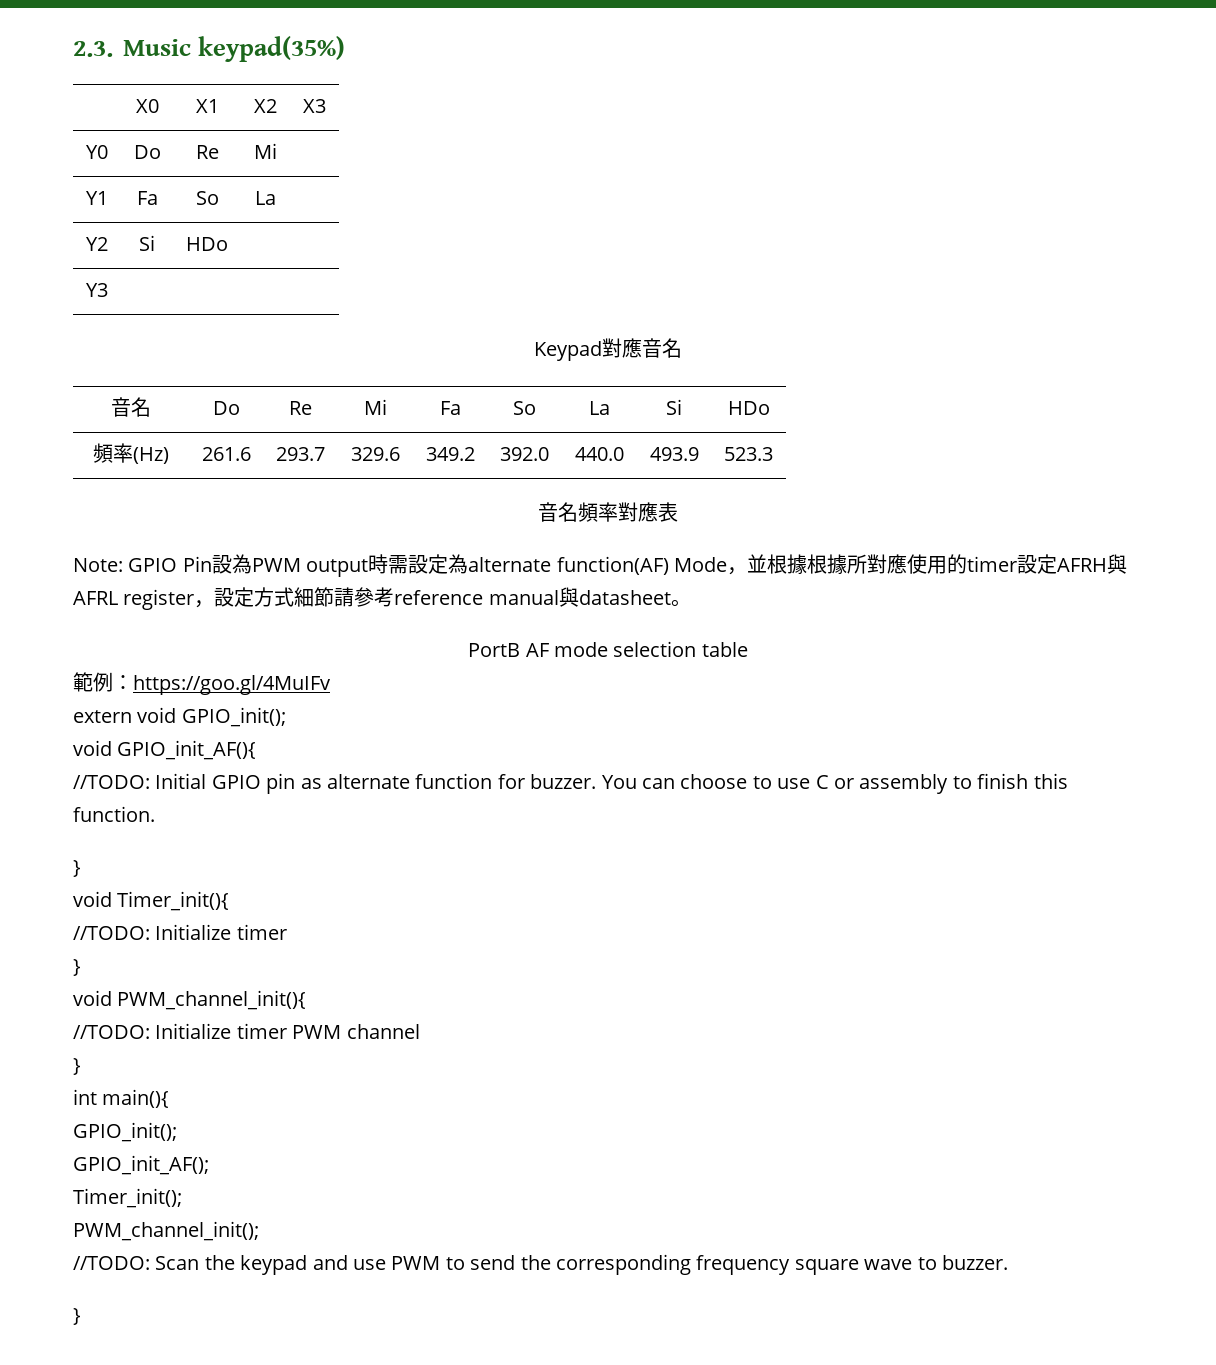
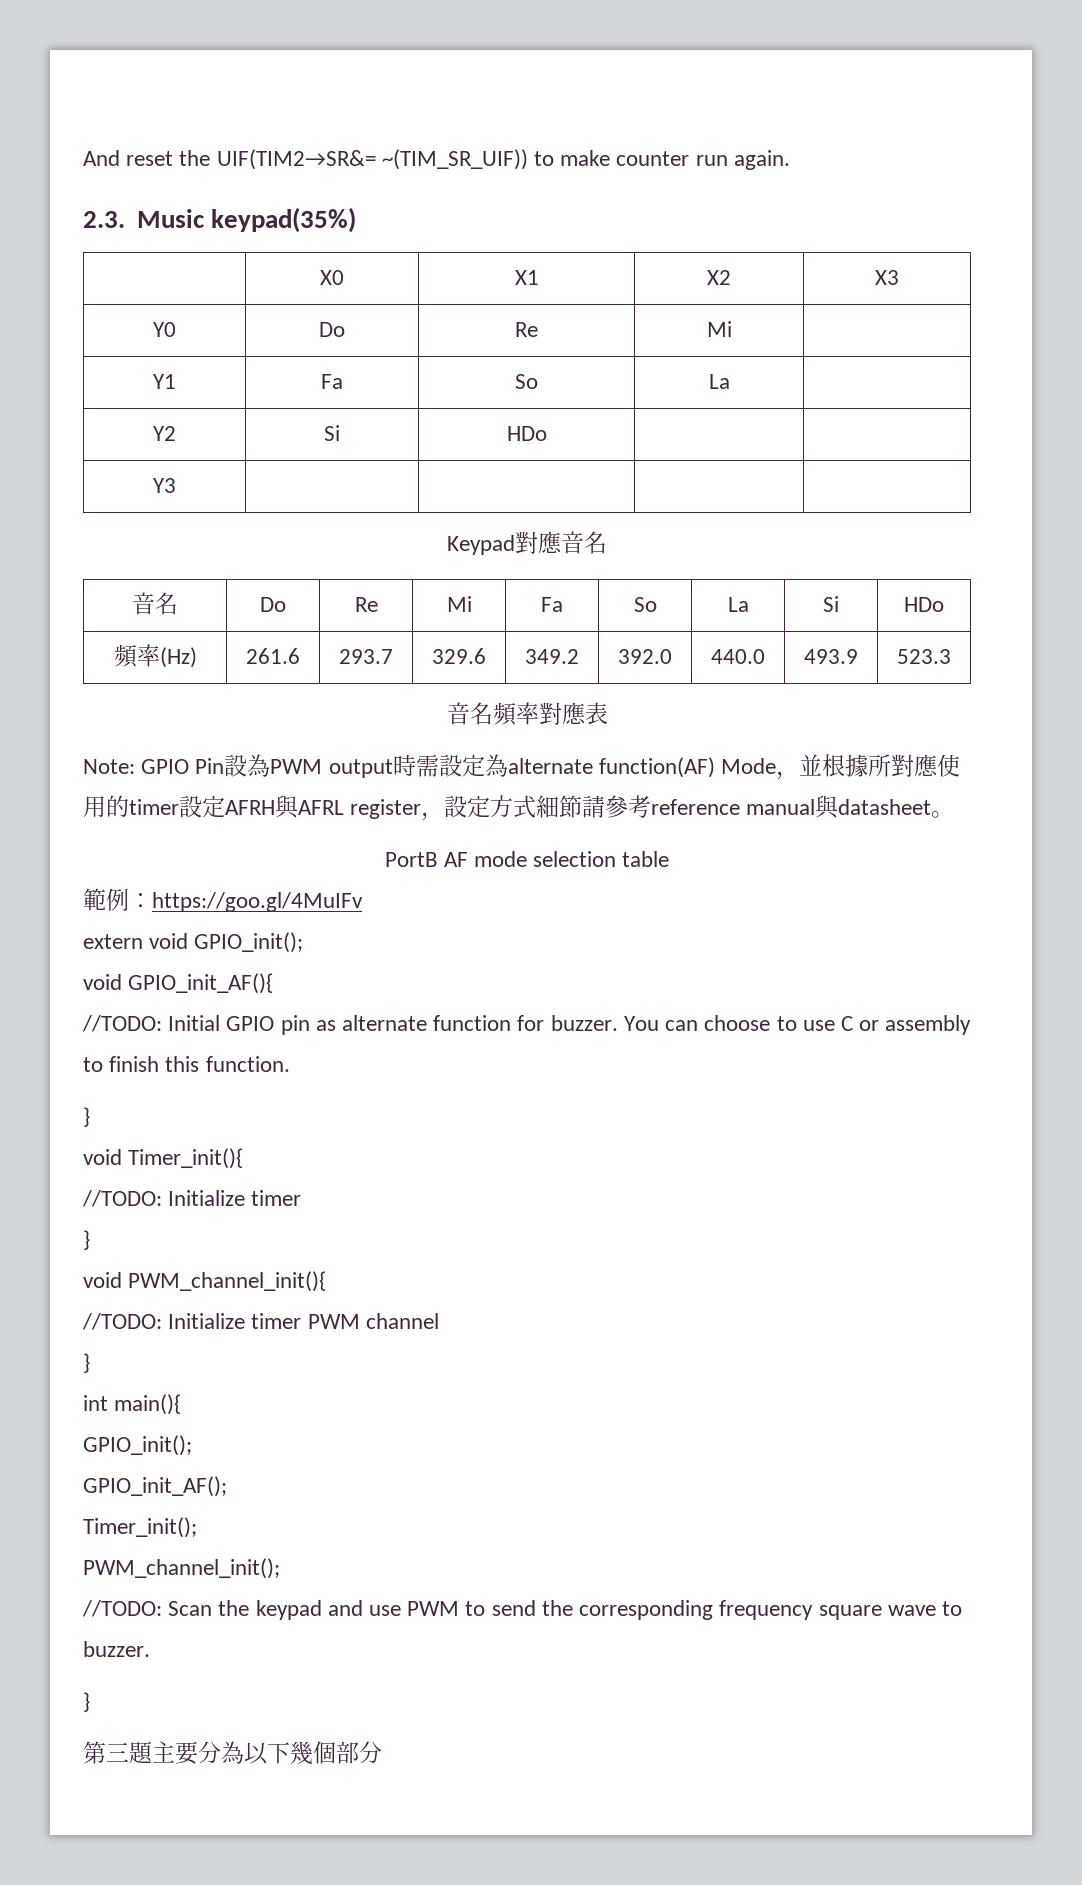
+ And reset the UIF(TIM2→SR&= ~(TIM_SR_UIF)) to make counter run again.
- Note: GPIO Pin設為PWM output時需設定為alternate function(AF) Mode，並根據根據所對應使用的timer設定AFRH與AFRL register，設定方式細節請參考reference manual與datasheet。
+ Note: GPIO Pin設為PWM output時需設定為alternate function(AF) Mode，並根據所對應使用的timer設定AFRH與AFRL register，設定方式細節請參考reference manual與datasheet。
+ 第三題主要分為以下幾個部分

